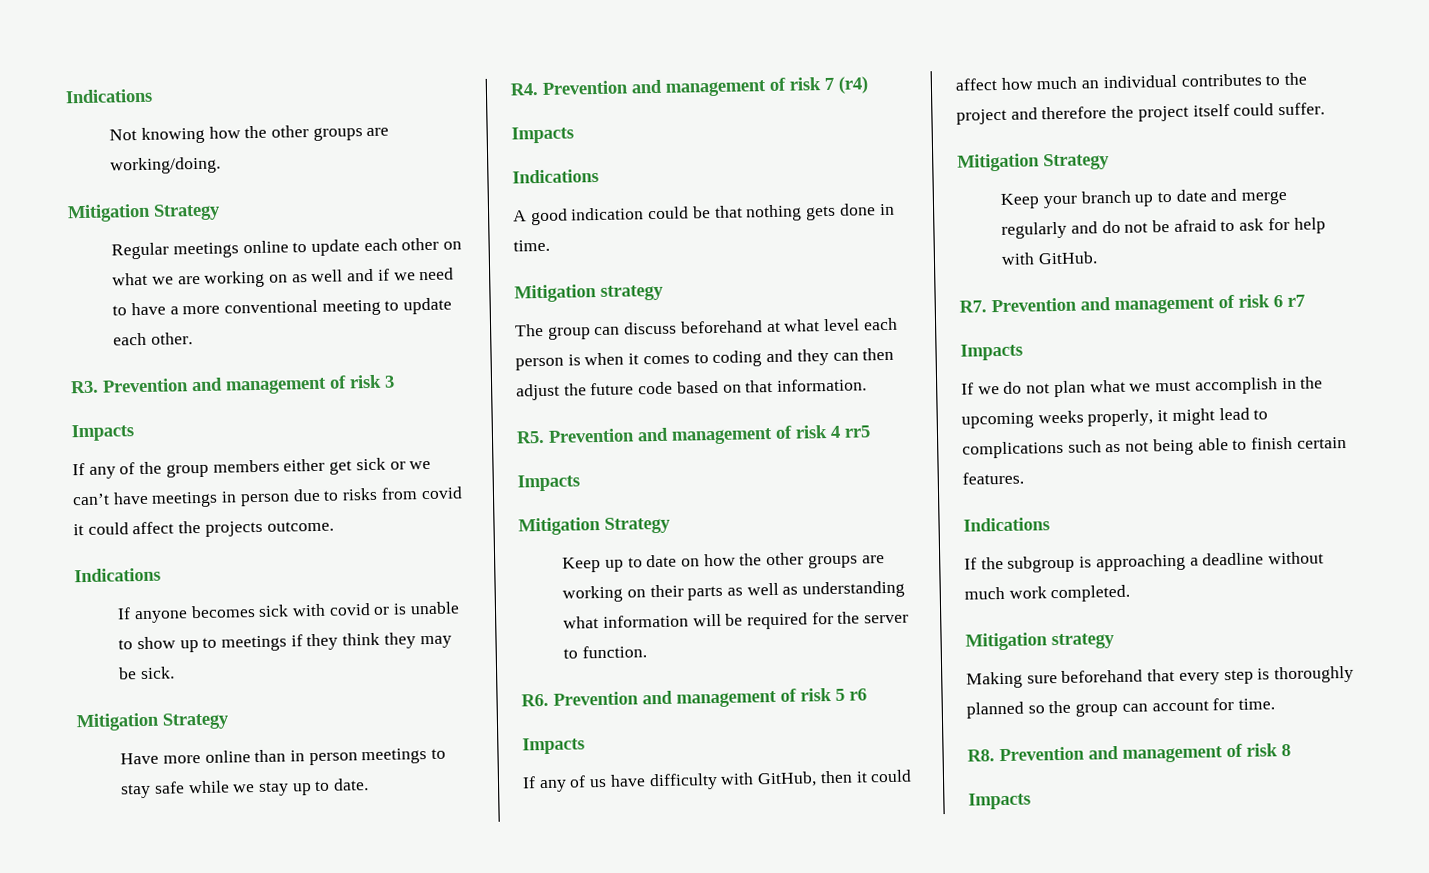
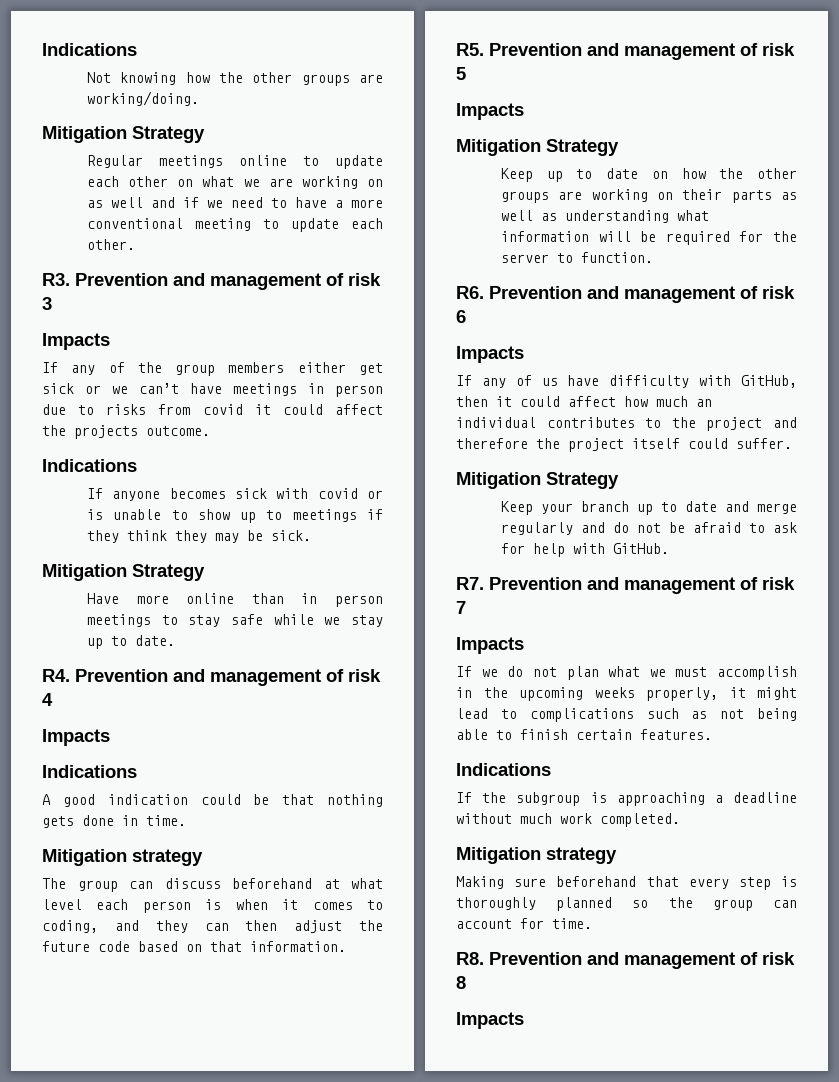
- R4. Prevention and management of risk 7 (r4)
+ R4. Prevention and management of risk 4
- The group can discuss beforehand at what level each person is when it comes to coding and they can then adjust the future code based on that information.
+ The group can discuss beforehand at what level each person is when it comes to coding, and they can then adjust the future code based on that information.
- R5. Prevention and management of risk 4 rr5
+ R5. Prevention and management of risk 5
- R6. Prevention and management of risk 5 r6
+ R6. Prevention and management of risk 6
- R7. Prevention and management of risk 6 r7
+ R7. Prevention and management of risk 7

